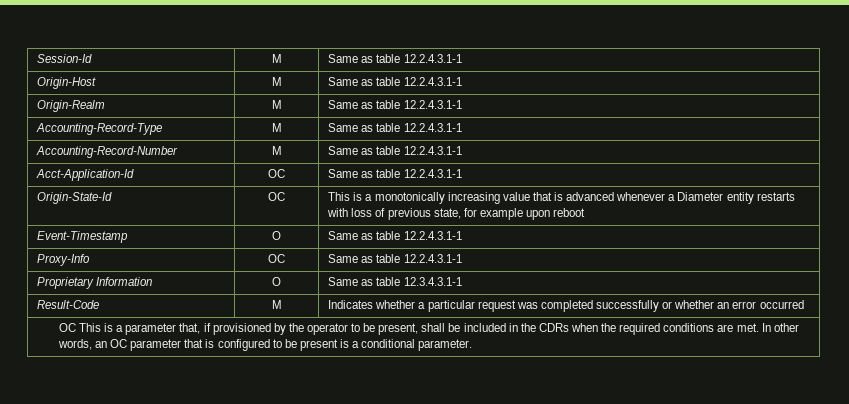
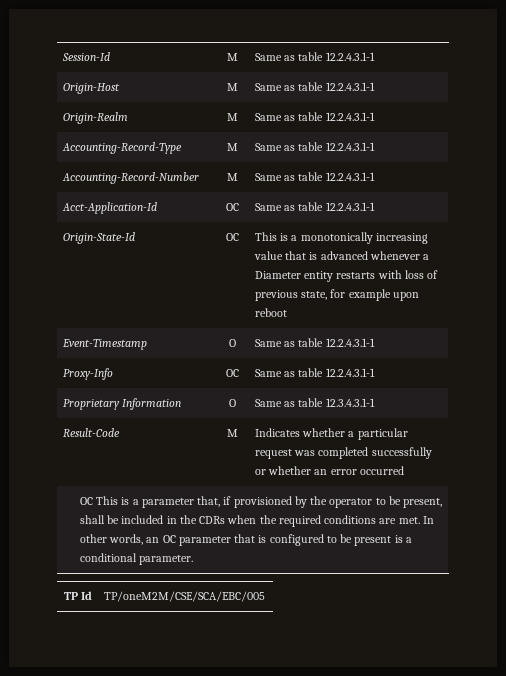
+ TP Id | TP/oneM2M/CSE/SCA/EBC/005

